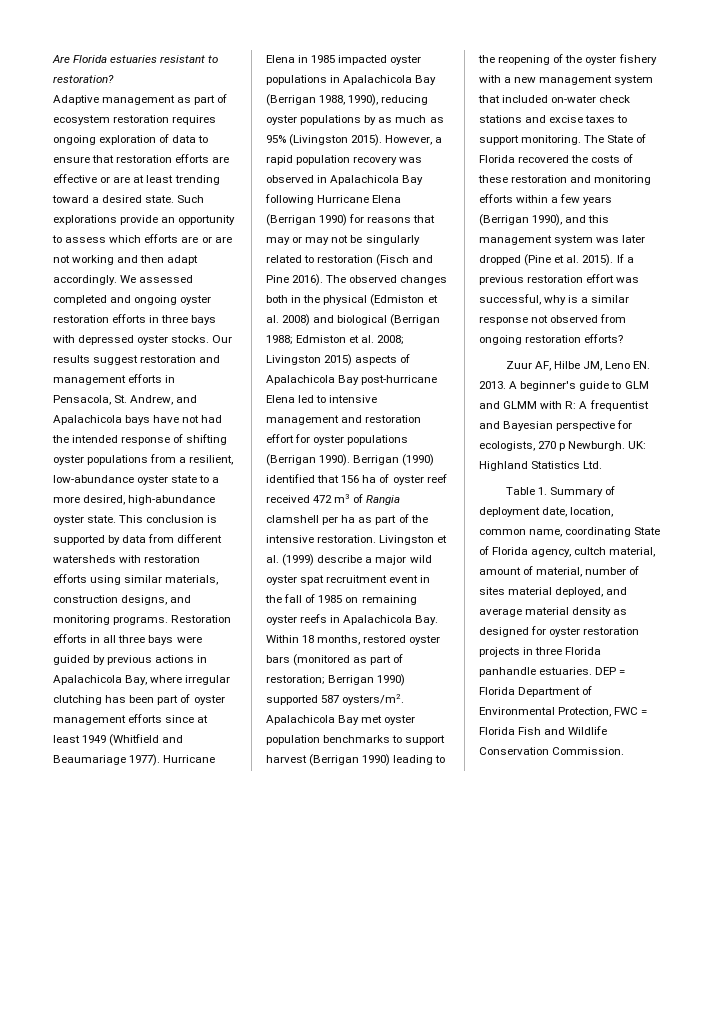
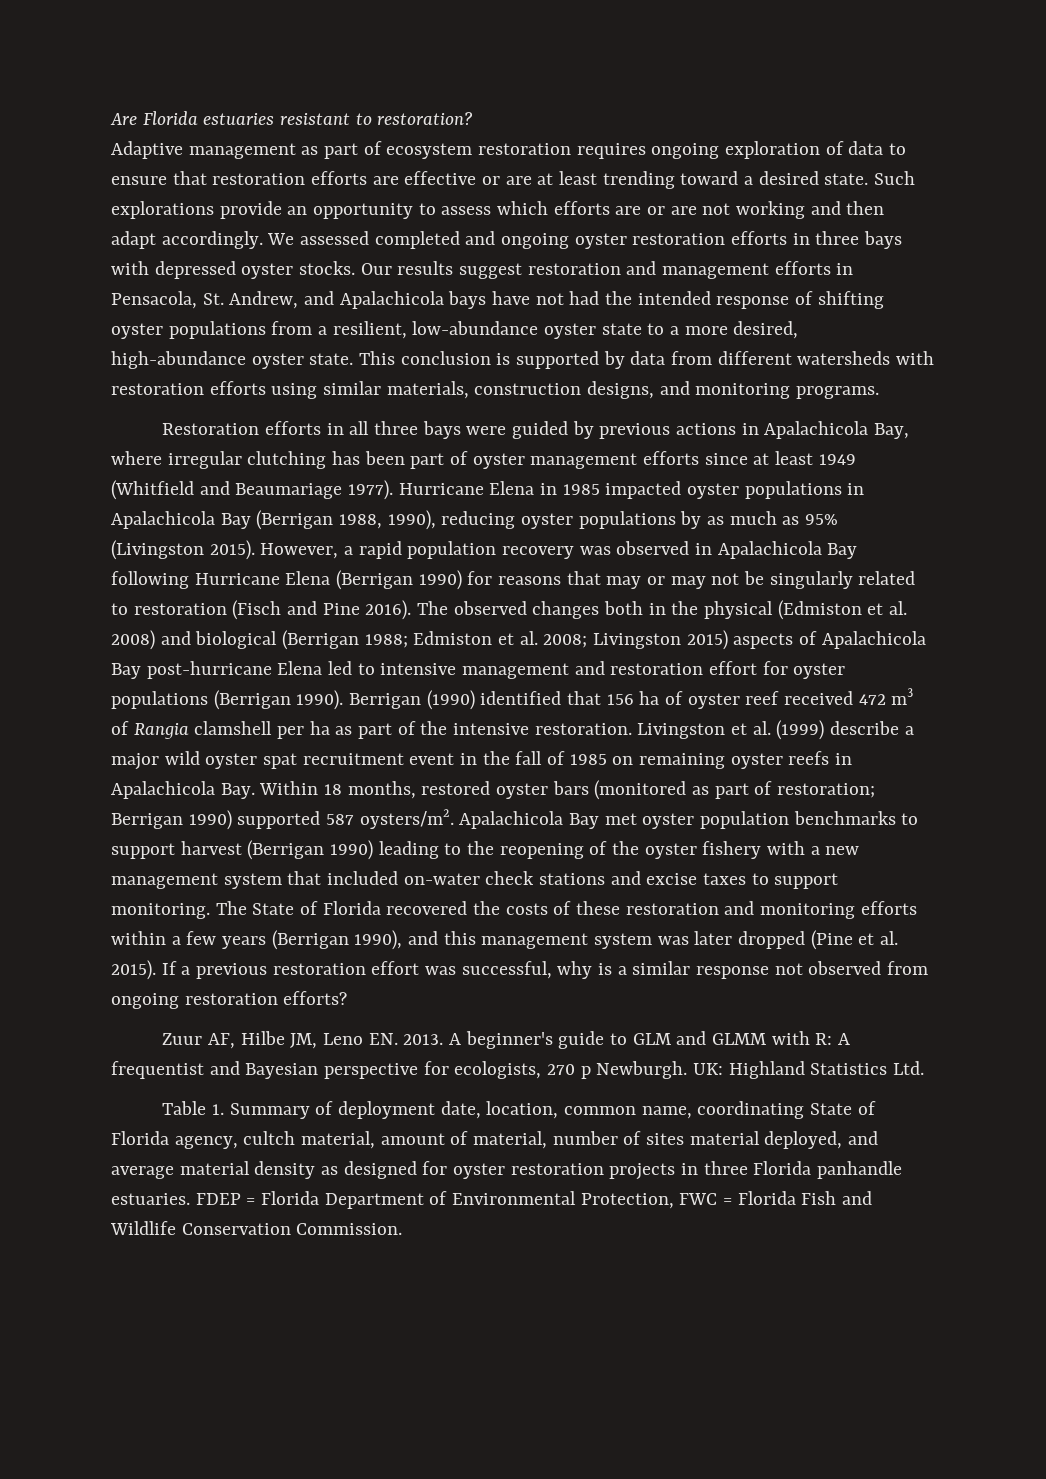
- This conclusion is supported by data from different watersheds with restoration efforts using similar materials, construction designs, and monitoring programs. Restoration efforts in all three bays were guided by previous actions in Apalachicola Bay, where irregular clutching has been part of oyster management efforts since at least 1949 (Whitfield and Beaumariage 1977).
+ This conclusion is supported by data from different watersheds with restoration efforts using similar materials, construction designs, and monitoring programs.
+ Restoration efforts in all three bays were guided by previous actions in Apalachicola Bay, where irregular clutching has been part of oyster management efforts since at least 1949 (Whitfield and Beaumariage 1977).
- DEP = Florida Department of Environmental Protection, FWC = Florida Fish and Wildlife Conservation Commission.
+ FDEP = Florida Department of Environmental Protection, FWC = Florida Fish and Wildlife Conservation Commission.

